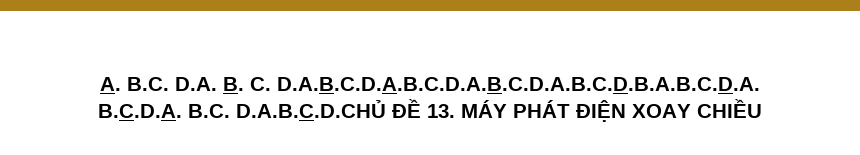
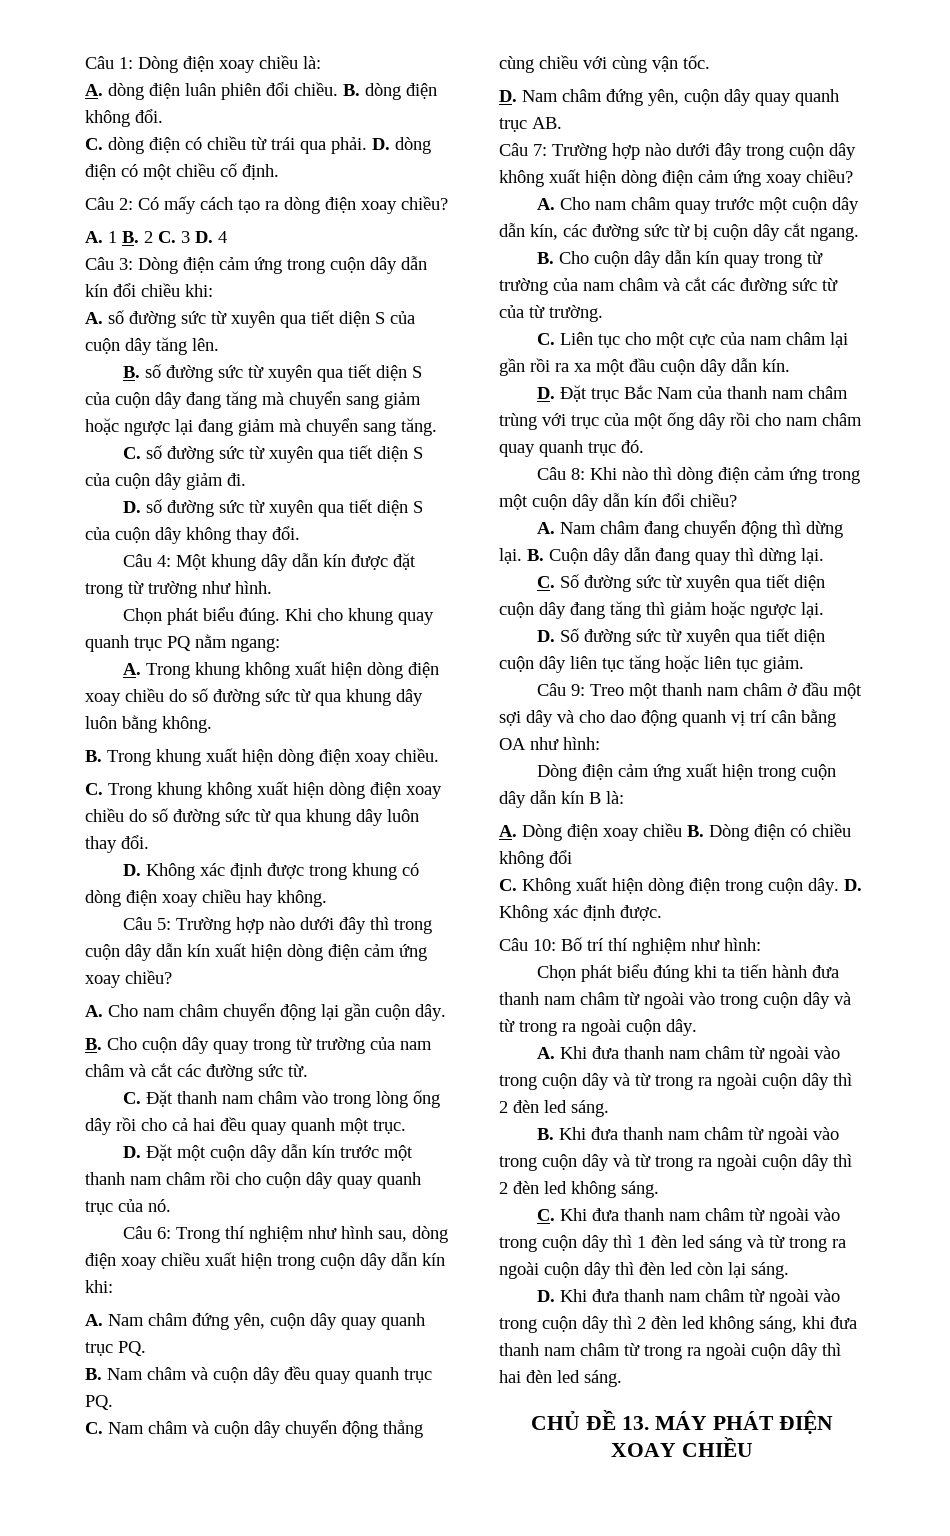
- A. B.C. D.A. B. C. D.A.B.C.D.A.B.C.D.A.B.C.D.A.B.C.D.B.A.B.C.D.A. B.C.D.A. B.C. D.A.B.C.D.CHỦ ĐỀ 13. MÁY PHÁT ĐIỆN XOAY CHIỀU
+ Câu 1: Dòng điện xoay chiều là:
+ A. dòng điện luân phiên đổi chiều. B. dòng điện không đổi.
+ C. dòng điện có chiều từ trái qua phải. D. dòng điện có một chiều cố định.
+ Câu 2: Có mấy cách tạo ra dòng điện xoay chiều?
+ A. 1 B. 2 C. 3 D. 4
+ Câu 3: Dòng điện cảm ứng trong cuộn dây dẫn kín đổi chiều khi:
+ A. số đường sức từ xuyên qua tiết diện S của cuộn dây tăng lên.
+ B. số đường sức từ xuyên qua tiết diện S của cuộn dây đang tăng mà chuyển sang giảm hoặc ngược lại đang giảm mà chuyển sang tăng.
+ C. số đường sức từ xuyên qua tiết diện S của cuộn dây giảm đi.
+ D. số đường sức từ xuyên qua tiết diện S của cuộn dây không thay đổi.
+ Câu 4: Một khung dây dẫn kín được đặt trong từ trường như hình.
+ Chọn phát biểu đúng. Khi cho khung quay quanh trục PQ nằm ngang:
+ A. Trong khung không xuất hiện dòng điện xoay chiều do số đường sức từ qua khung dây luôn bằng không.
+ B. Trong khung xuất hiện dòng điện xoay chiều.
+ C. Trong khung không xuất hiện dòng điện xoay chiều do số đường sức từ qua khung dây luôn thay đổi.
+ D. Không xác định được trong khung có dòng điện xoay chiều hay không.
+ Câu 5: Trường hợp nào dưới đây thì trong cuộn dây dẫn kín xuất hiện dòng điện cảm ứng xoay chiều?
+ A. Cho nam châm chuyển động lại gần cuộn dây.
+ B. Cho cuộn dây quay trong từ trường của nam châm và cắt các đường sức từ.
+ C. Đặt thanh nam châm vào trong lòng ống dây rồi cho cả hai đều quay quanh một trục.
+ D. Đặt một cuộn dây dẫn kín trước một thanh nam châm rồi cho cuộn dây quay quanh trục của nó.
+ Câu 6: Trong thí nghiệm như hình sau, dòng điện xoay chiều xuất hiện trong cuộn dây dẫn kín khi:
+ A. Nam châm đứng yên, cuộn dây quay quanh trục PQ.
+ B. Nam châm và cuộn dây đều quay quanh trục PQ.
+ C. Nam châm và cuộn dây chuyển động thẳng cùng chiều với cùng vận tốc.
+ D. Nam châm đứng yên, cuộn dây quay quanh trục AB.
+ Câu 7: Trường hợp nào dưới đây trong cuộn dây không xuất hiện dòng điện cảm ứng xoay chiều?
+ A. Cho nam châm quay trước một cuộn dây dẫn kín, các đường sức từ bị cuộn dây cắt ngang.
+ B. Cho cuộn dây dẫn kín quay trong từ trường của nam châm và cắt các đường sức từ của từ trường.
+ C. Liên tục cho một cực của nam châm lại gần rồi ra xa một đầu cuộn dây dẫn kín.
+ D. Đặt trục Bắc Nam của thanh nam châm trùng với trục của một ống dây rồi cho nam châm quay quanh trục đó.
+ Câu 8: Khi nào thì dòng điện cảm ứng trong một cuộn dây dẫn kín đổi chiều?
+ A. Nam châm đang chuyển động thì dừng lại. B. Cuộn dây dẫn đang quay thì dừng lại.
+ C. Số đường sức từ xuyên qua tiết diện cuộn dây đang tăng thì giảm hoặc ngược lại.
+ D. Số đường sức từ xuyên qua tiết diện cuộn dây liên tục tăng hoặc liên tục giảm.
+ Câu 9: Treo một thanh nam châm ở đầu một sợi dây và cho dao động quanh vị trí cân bằng OA như hình:
+ Dòng điện cảm ứng xuất hiện trong cuộn dây dẫn kín B là:
+ A. Dòng điện xoay chiều B. Dòng điện có chiều không đổi
+ C. Không xuất hiện dòng điện trong cuộn dây. D. Không xác định được.
+ Câu 10: Bố trí thí nghiệm như hình:
+ Chọn phát biểu đúng khi ta tiến hành đưa thanh nam châm từ ngoài vào trong cuộn dây và từ trong ra ngoài cuộn dây.
+ A. Khi đưa thanh nam châm từ ngoài vào trong cuộn dây và từ trong ra ngoài cuộn dây thì 2 đèn led sáng.
+ B. Khi đưa thanh nam châm từ ngoài vào trong cuộn dây và từ trong ra ngoài cuộn dây thì 2 đèn led không sáng.
+ C. Khi đưa thanh nam châm từ ngoài vào trong cuộn dây thì 1 đèn led sáng và từ trong ra ngoài cuộn dây thì đèn led còn lại sáng.
+ D. Khi đưa thanh nam châm từ ngoài vào trong cuộn dây thì 2 đèn led không sáng, khi đưa thanh nam châm từ trong ra ngoài cuộn dây thì hai đèn led sáng.
+ CHỦ ĐỀ 13. MÁY PHÁT ĐIỆN XOAY CHIỀU

